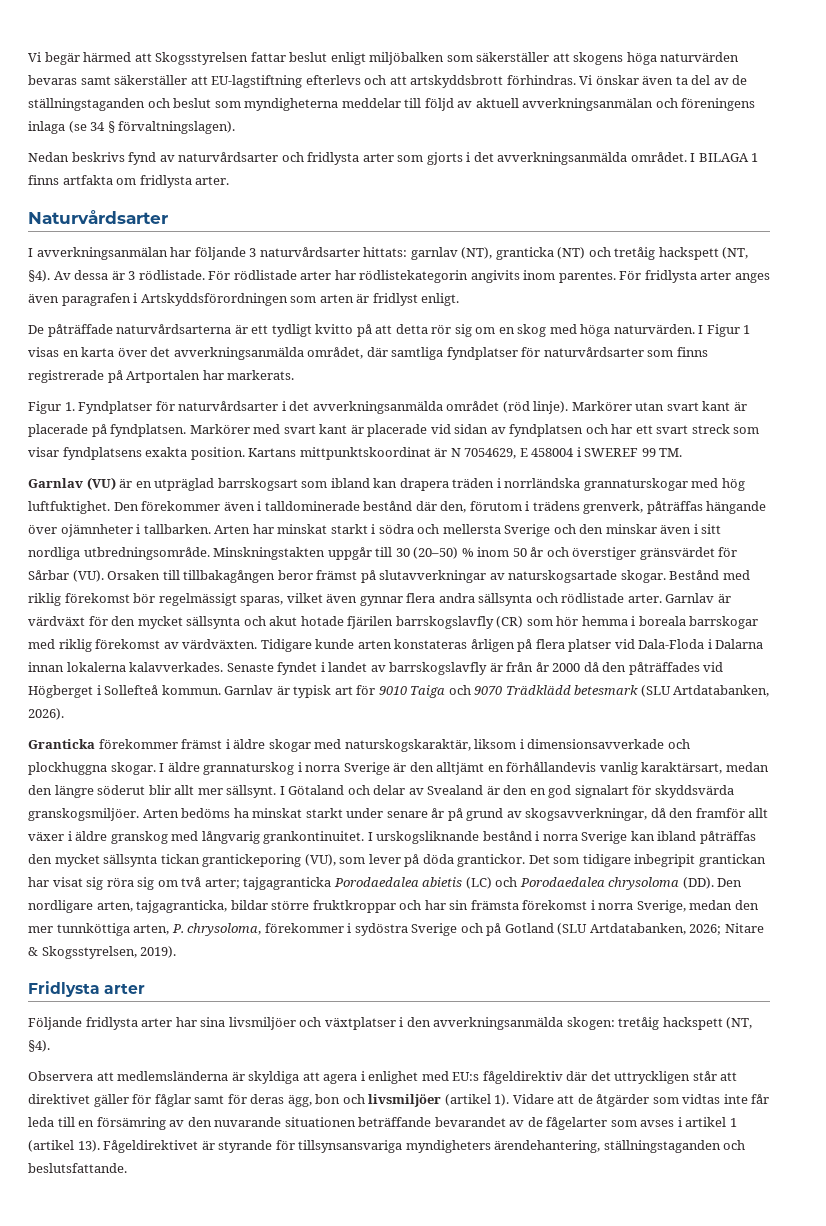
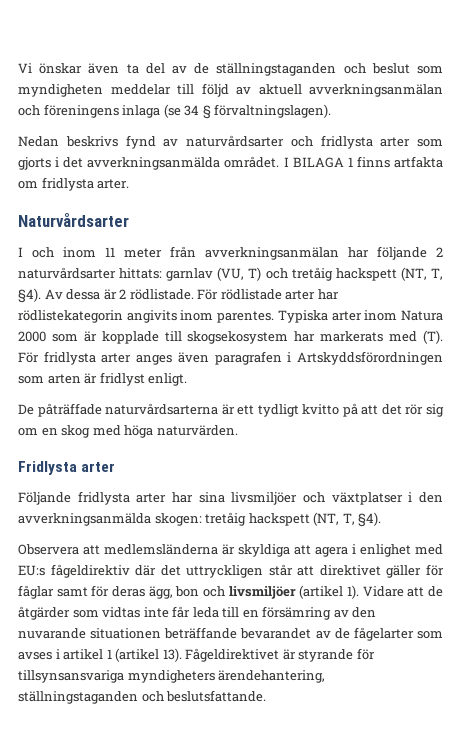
- Vi begär härmed att Skogsstyrelsen fattar beslut enligt miljöbalken som säkerställer att skogens höga naturvärden bevaras samt säkerställer att EU-lagstiftning efterlevs och att artskyddsbrott förhindras. Vi önskar även ta del av de ställningstaganden och beslut som myndigheterna meddelar till följd av aktuell avverkningsanmälan och föreningens inlaga (se 34 § förvaltningslagen).
+ Vi önskar även ta del av de ställningstaganden och beslut som myndigheten meddelar till följd av aktuell avverkningsanmälan och föreningens inlaga (se 34 § förvaltningslagen).
- I avverkningsanmälan har följande 3 naturvårdsarter hittats: garnlav (NT), granticka (NT) och tretåig hackspett (NT, §4).
+ I och inom 11 meter från avverkningsanmälan har följande 2 naturvårdsarter hittats: garnlav (VU, T) och tretåig hackspett (NT, T, §4).
- Av dessa är 3 rödlistade.
+ Av dessa är 2 rödlistade.
- För fridlysta arter anges även paragrafen i Artskyddsförordningen som arten är fridlyst enligt.
+ Typiska arter inom Natura 2000 som är kopplade till skogsekosystem har markerats med (T). För fridlysta arter anges även paragrafen i Artskyddsförordningen som arten är fridlyst enligt.
- De påträffade naturvårdsarterna är ett tydligt kvitto på att detta rör sig om en skog med höga naturvärden. I Figur 1 visas en karta över det avverkningsanmälda området, där samtliga fyndplatser för naturvårdsarter som finns registrerade på Artportalen har markerats.
- Figur 1. Fyndplatser för naturvårdsarter i det avverkningsanmälda området (röd linje). Markörer utan svart kant är placerade på fyndplatsen. Markörer med svart kant är placerade vid sidan av fyndplatsen och har ett svart streck som visar fyndplatsens exakta position. Kartans mittpunktskoordinat är N 7054629, E 458004 i SWEREF 99 TM.
- Garnlav (VU) är en utpräglad barrskogsart som ibland kan drapera träden i norrländska grannaturskogar med hög luftfuktighet. Den förekommer även i talldominerade bestånd där den, förutom i trädens grenverk, påträffas hängande över ojämnheter i tallbarken. Arten har minskat starkt i södra och mellersta Sverige och den minskar även i sitt nordliga utbredningsområde. Minskningstakten uppgår till 30 (20–50) % inom 50 år och överstiger gränsvärdet för Sårbar (VU). Orsaken till tillbakagången beror främst på slutavverkningar av naturskogsartade skogar. Bestånd med riklig förekomst bör regelmässigt sparas, vilket även gynnar flera andra sällsynta och rödlistade arter. Garnlav är värdväxt för den mycket sällsynta och akut hotade fjärilen barrskogslavfly (CR) som hör hemma i boreala barrskogar med riklig förekomst av värdväxten. Tidigare kunde arten konstateras årligen på flera platser vid Dala-Floda i Dalarna innan lokalerna kalavverkades. Senaste fyndet i landet av barrskogslavfly är från år 2000 då den påträffades vid Högberget i Sollefteå kommun. Garnlav är typisk art för 9010 Taiga och 9070 Trädklädd betesmark (SLU Artdatabanken, 2026).
- Granticka förekommer främst i äldre skogar med naturskogskaraktär, liksom i dimensionsavverkade och plockhuggna skogar. I äldre grannaturskog i norra Sverige är den alltjämt en förhållandevis vanlig karaktärsart, medan den längre söderut blir allt mer sällsynt. I Götaland och delar av Svealand är den en god signalart för skyddsvärda granskogsmiljöer. Arten bedöms ha minskat starkt under senare år på grund av skogsavverkningar, då den framför allt växer i äldre granskog med långvarig grankontinuitet. I urskogsliknande bestånd i norra Sverige kan ibland påträffas den mycket sällsynta tickan grantickeporing (VU), som lever på döda grantickor. Det som tidigare inbegripit grantickan har visat sig röra sig om två arter; tajgagranticka Porodaedalea abietis (LC) och Porodaedalea chrysoloma (DD). Den nordligare arten, tajgagranticka, bildar större fruktkroppar och har sin främsta förekomst i norra Sverige, medan den mer tunnköttiga arten, P. chrysoloma, förekommer i sydöstra Sverige och på Gotland (SLU Artdatabanken, 2026; Nitare & Skogsstyrelsen, 2019).
+ De påträffade naturvårdsarterna är ett tydligt kvitto på att det rör sig om en skog med höga naturvärden.
- Följande fridlysta arter har sina livsmiljöer och växtplatser i den avverkningsanmälda skogen: tretåig hackspett (NT, §4).
+ Följande fridlysta arter har sina livsmiljöer och växtplatser i den avverkningsanmälda skogen: tretåig hackspett (NT, T, §4).

